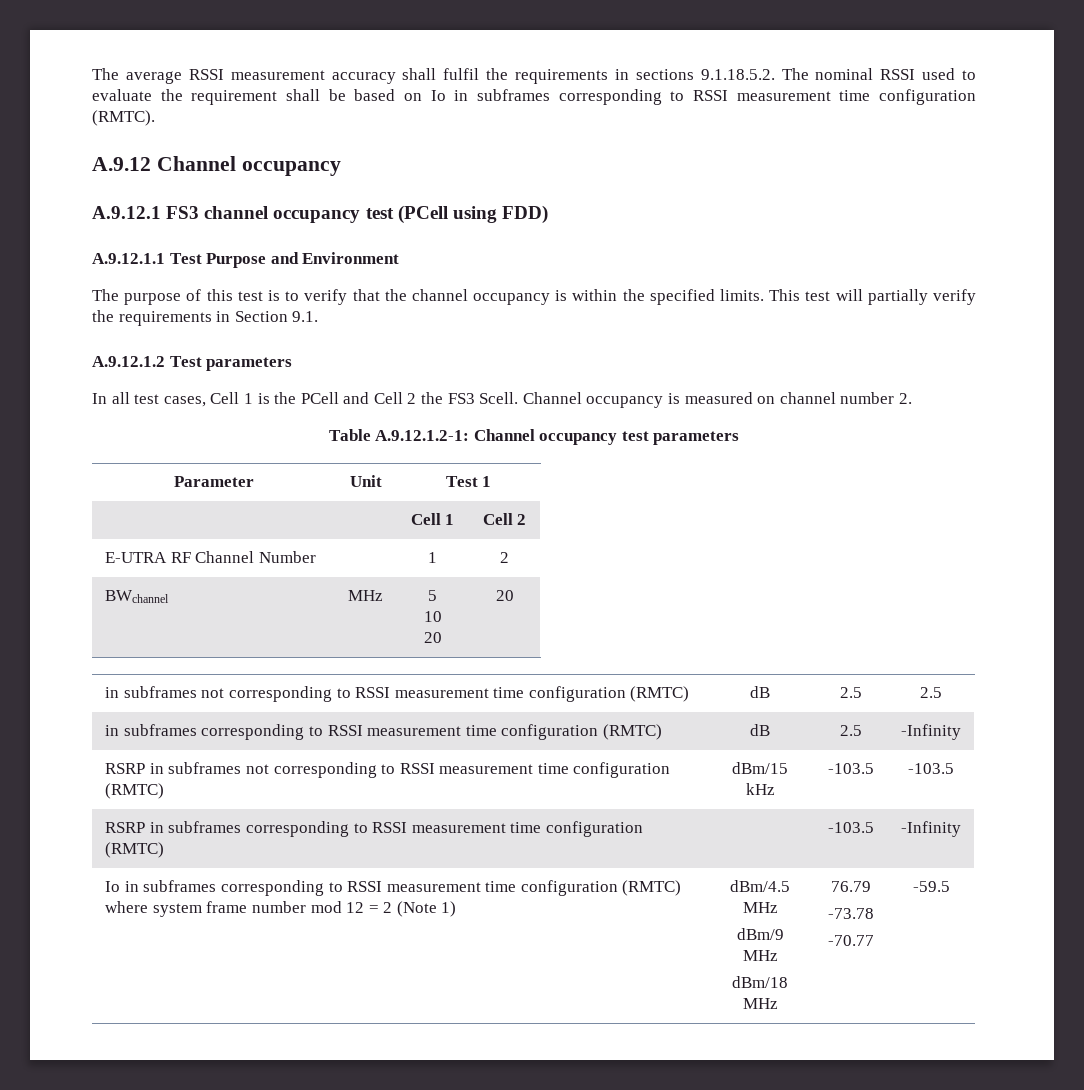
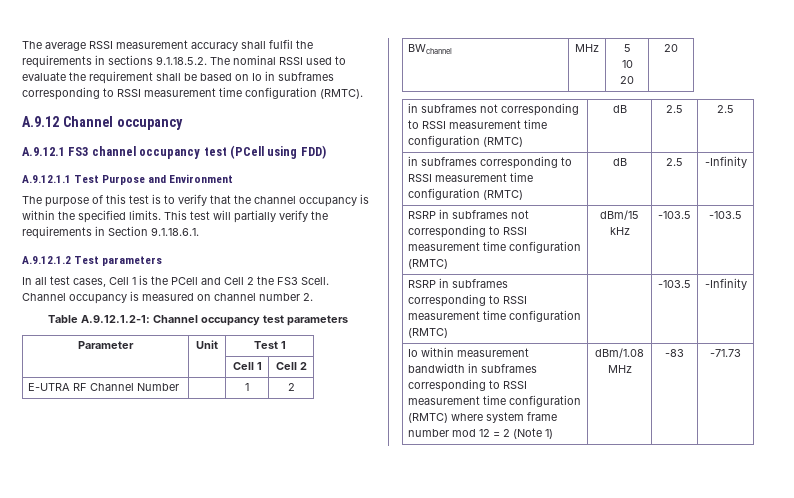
- This test will partially verify the requirements in Section 9.1.
+ This test will partially verify the requirements in Section 9.1.18.6.1.
- Io in subframes corresponding to RSSI measurement time configuration (RMTC) where system frame number mod 12 = 2 (Note 1) | dBm/4.5 MHz
- dBm/9 MHz
- dBm/18 MHz | 76.79
- -73.78
- -70.77 | -59.5
+ Io within measurement bandwidth in subframes corresponding to RSSI measurement time configuration (RMTC) where system frame number mod 12 = 2 (Note 1) | dBm/1.08 MHz | -83 | -71.73

